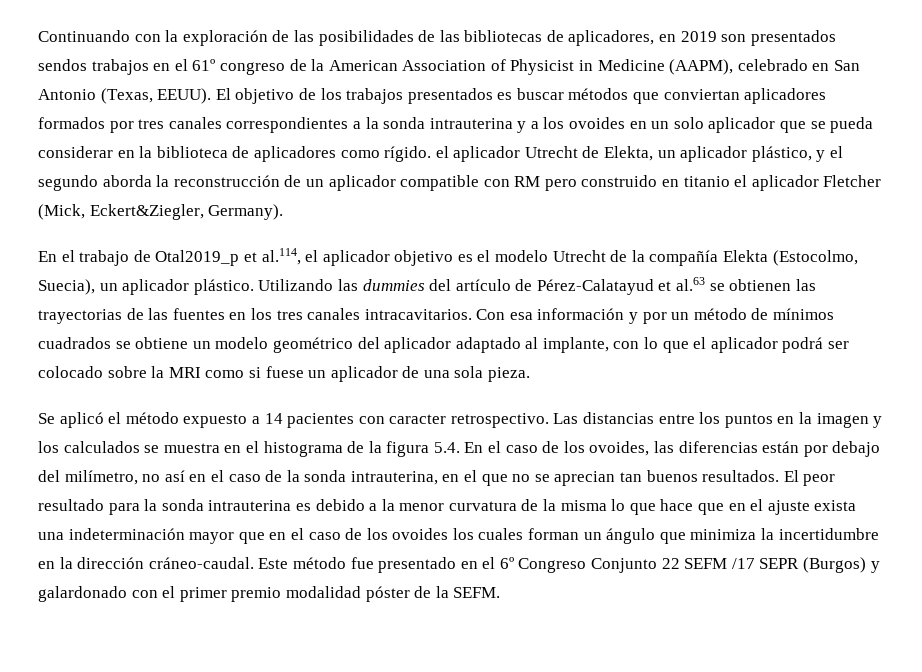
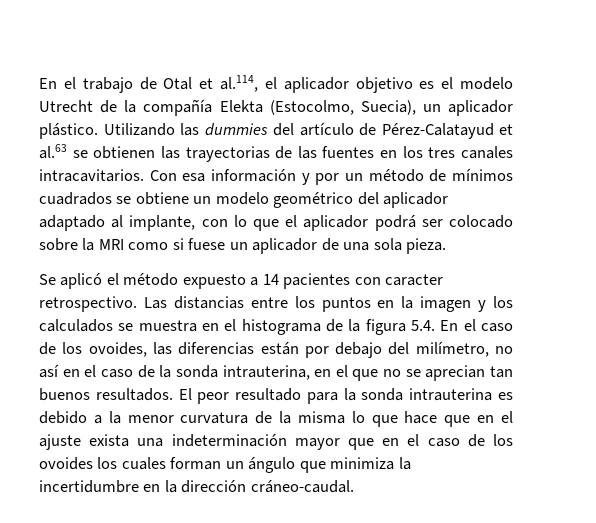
- Continuando con la exploración de las posibilidades de las bibliotecas de aplicadores, en 2019 son presentados sendos trabajos en el 61º congreso de la American Association of Physicist in Medicine (AAPM), celebrado en San Antonio (Texas, EEUU). El objetivo de los trabajos presentados es buscar métodos que conviertan aplicadores formados por tres canales correspondientes a la sonda intrauterina y a los ovoides en un solo aplicador que se pueda considerar en la biblioteca de aplicadores como rígido. el aplicador Utrecht de Elekta, un aplicador plástico, y el segundo aborda la reconstrucción de un aplicador compatible con RM pero construido en titanio el aplicador Fletcher (Mick, Eckert&Ziegler, Germany).
- En el trabajo de Otal2019_p et al.114, el aplicador objetivo es el modelo Utrecht de la compañía Elekta (Estocolmo, Suecia), un aplicador plástico.
+ En el trabajo de Otal et al.114, el aplicador objetivo es el modelo Utrecht de la compañía Elekta (Estocolmo, Suecia), un aplicador plástico.
- Este método fue presentado en el 6º Congreso Conjunto 22 SEFM /17 SEPR (Burgos) y galardonado con el primer premio modalidad póster de la SEFM.

